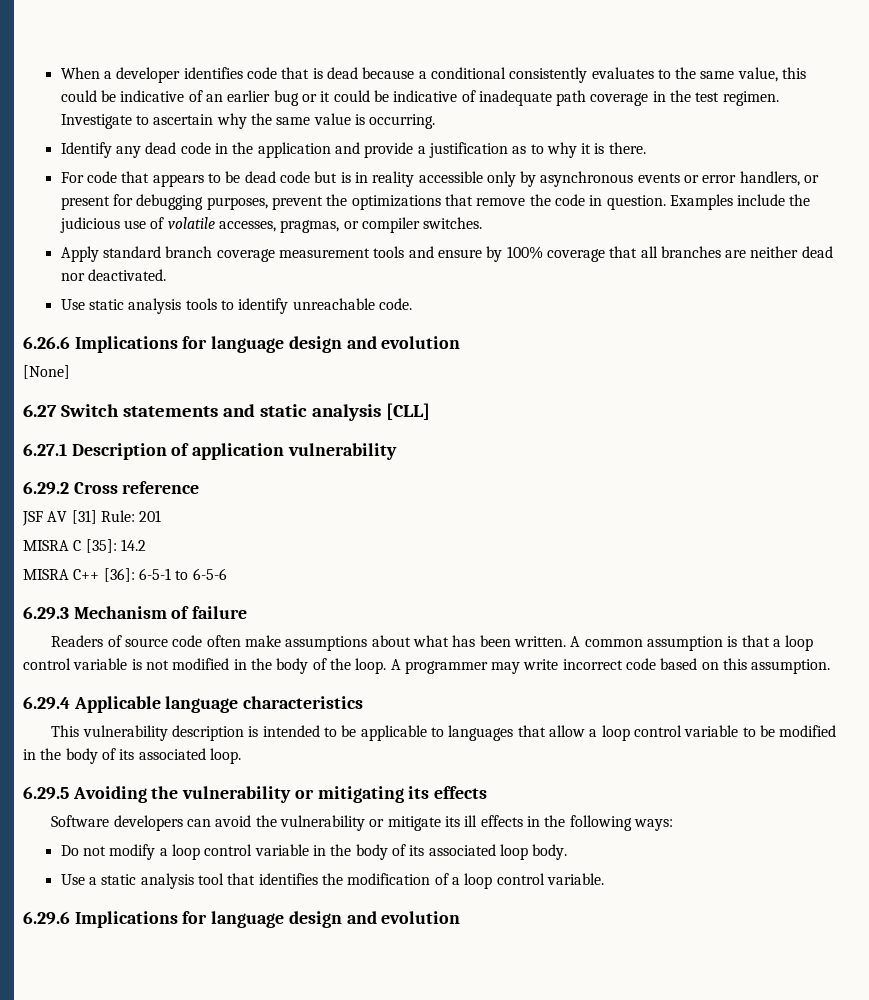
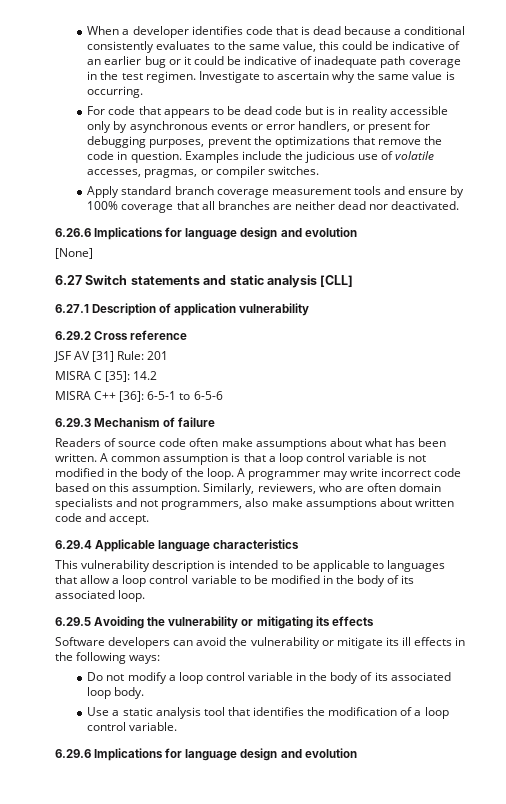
- Identify any dead code in the application and provide a justification as to why it is there.
- Use static analysis tools to identify unreachable code.
+ Similarly, reviewers, who are often domain specialists and not programmers, also make assumptions about written code and accept.

